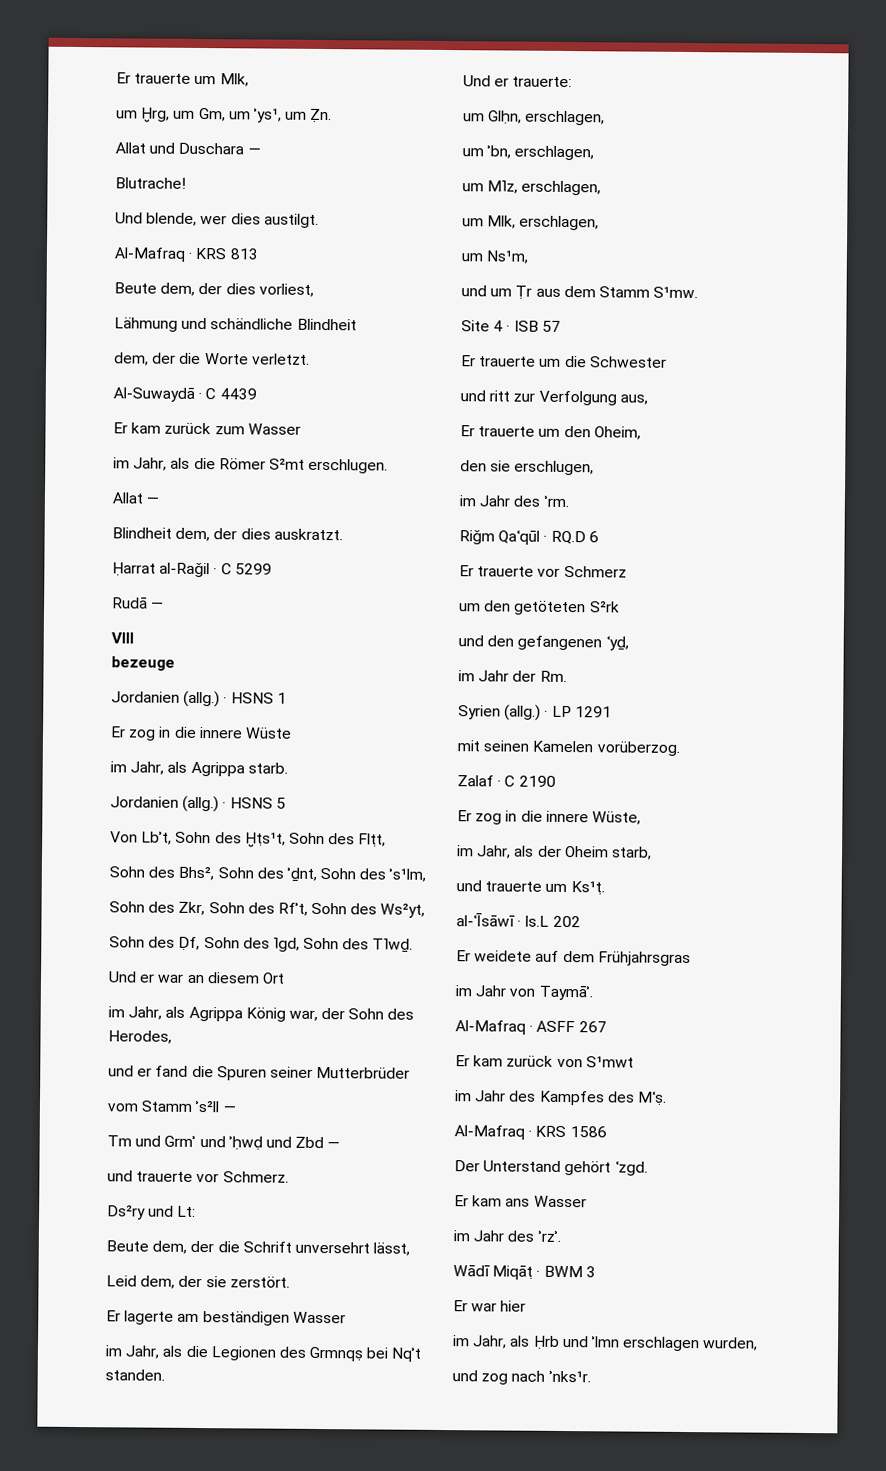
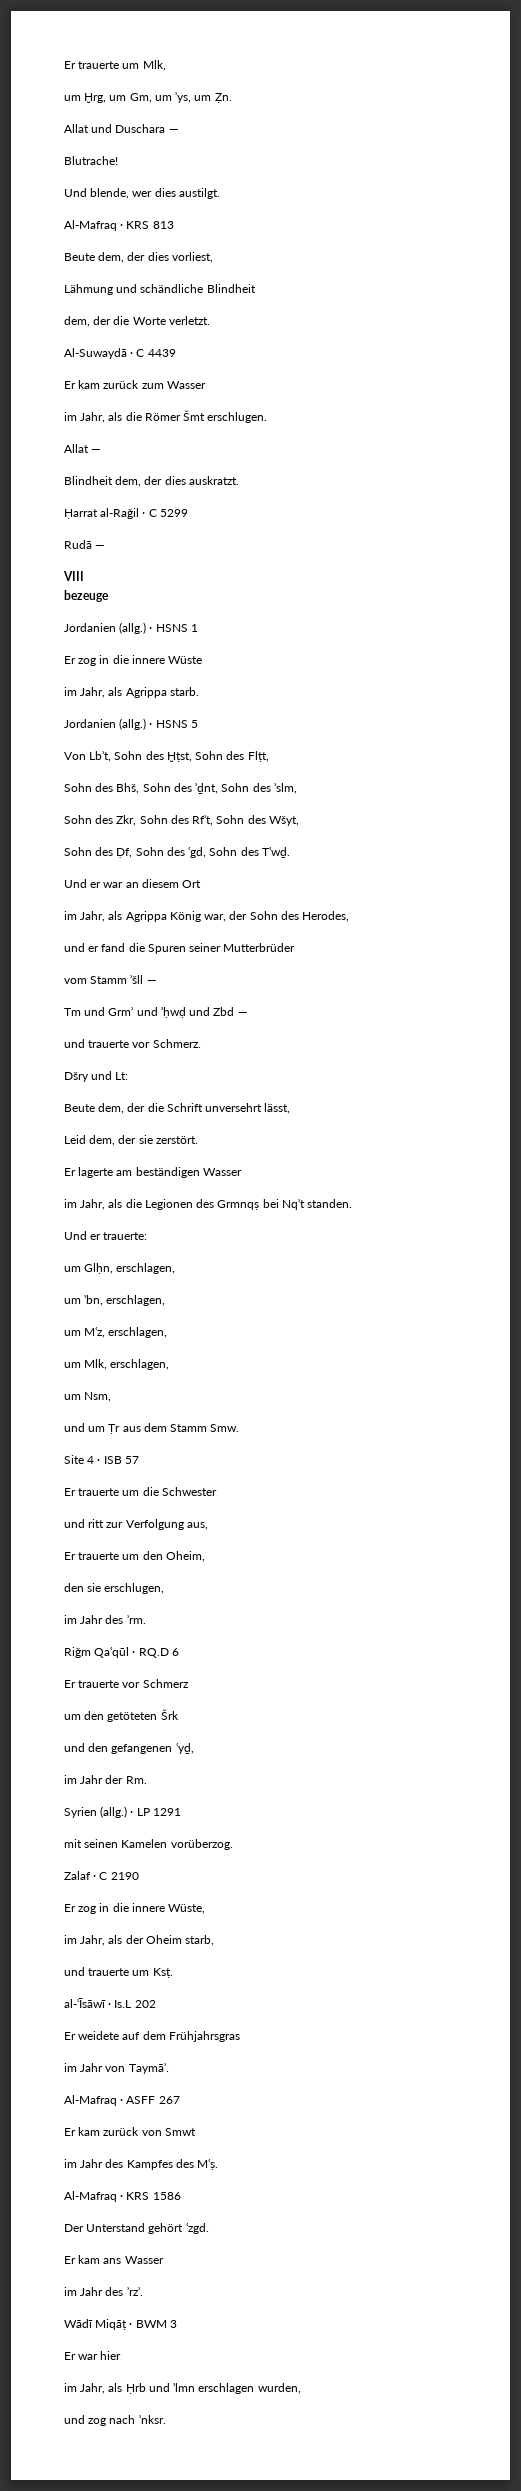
- um Ḫrg, um Gm, um ʾys¹, um Ẓn.
+ um Ḫrg, um Gm, um ʾys, um Ẓn.
- im Jahr, als die Römer S²mt erschlugen.
+ im Jahr, als die Römer Šmt erschlugen.
- Von Lbʾt, Sohn des Ḫṭs¹t, Sohn des Flṭt,
+ Von Lbʾt, Sohn des Ḫṭst, Sohn des Flṭt,
- Sohn des Bhs², Sohn des ʾḏnt, Sohn des ʾs¹lm,
+ Sohn des Bhš, Sohn des ʾḏnt, Sohn des ʾslm,
- Sohn des Zkr, Sohn des Rfʾt, Sohn des Ws²yt,
+ Sohn des Zkr, Sohn des Rfʾt, Sohn des Wšyt,
- Sohn des Ḍf, Sohn des ˥gd, Sohn des T˥wḏ.
+ Sohn des Ḍf, Sohn des ʿgd, Sohn des Tʿwḏ.
- vom Stamm ʾs²ll —
+ vom Stamm ʾšll —
- Ds²ry und Lt:
+ Dšry und Lt:
- um M˥z, erschlagen,
+ um Mʿz, erschlagen,
- um Ns¹m,
+ um Nsm,
- und um Ṭr aus dem Stamm S¹mw.
+ und um Ṭr aus dem Stamm Smw.
- um den getöteten S²rk
+ um den getöteten Šrk
- und trauerte um Ks¹ṭ.
+ und trauerte um Ksṭ.
- Er kam zurück von S¹mwt
+ Er kam zurück von Smwt
- und zog nach ʾnks¹r.
+ und zog nach ʾnksr.

